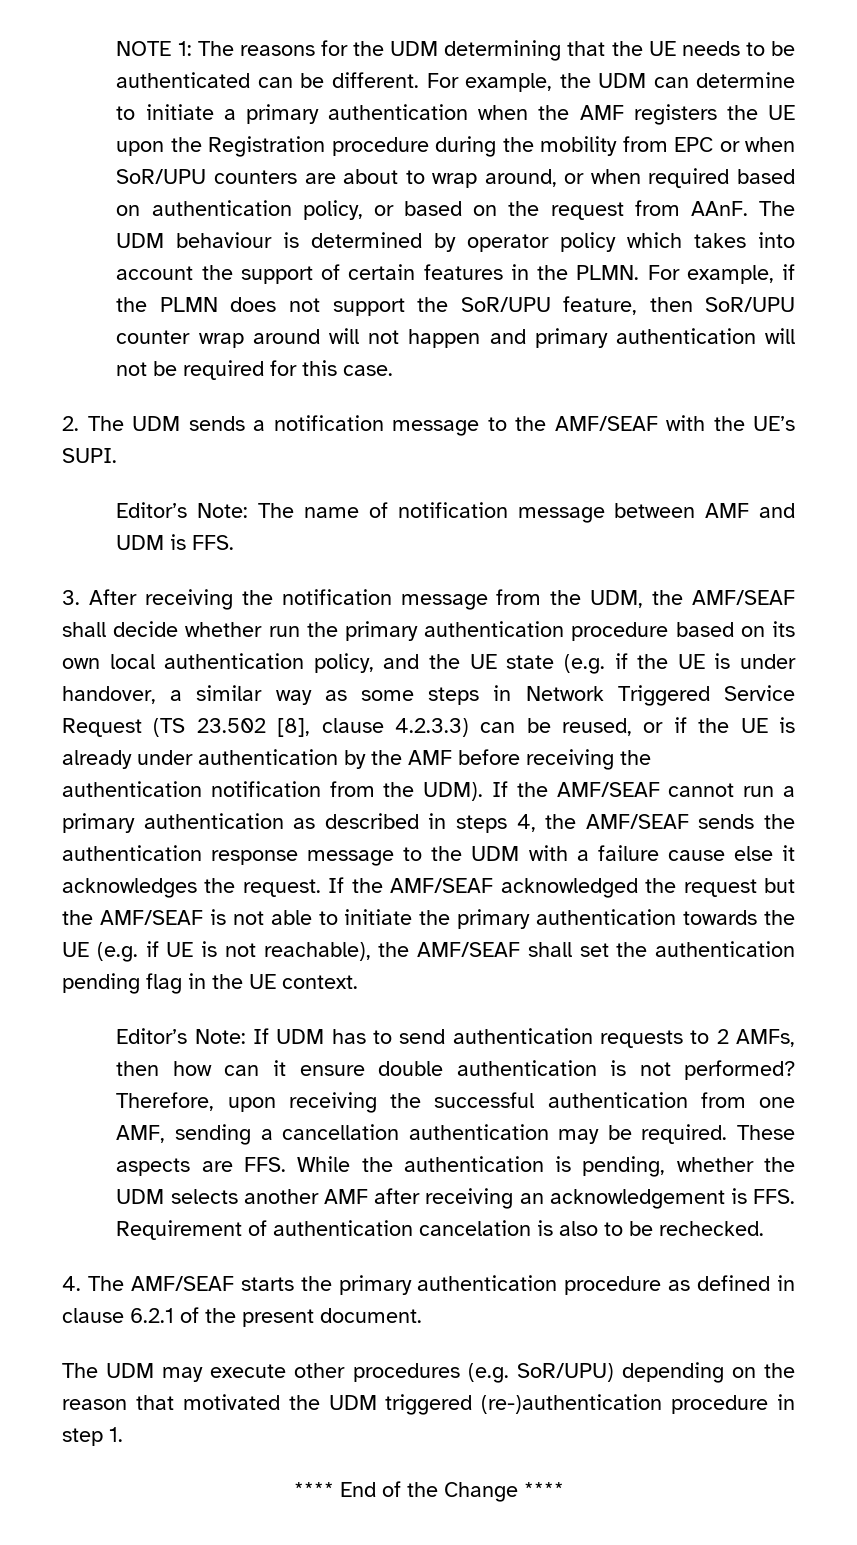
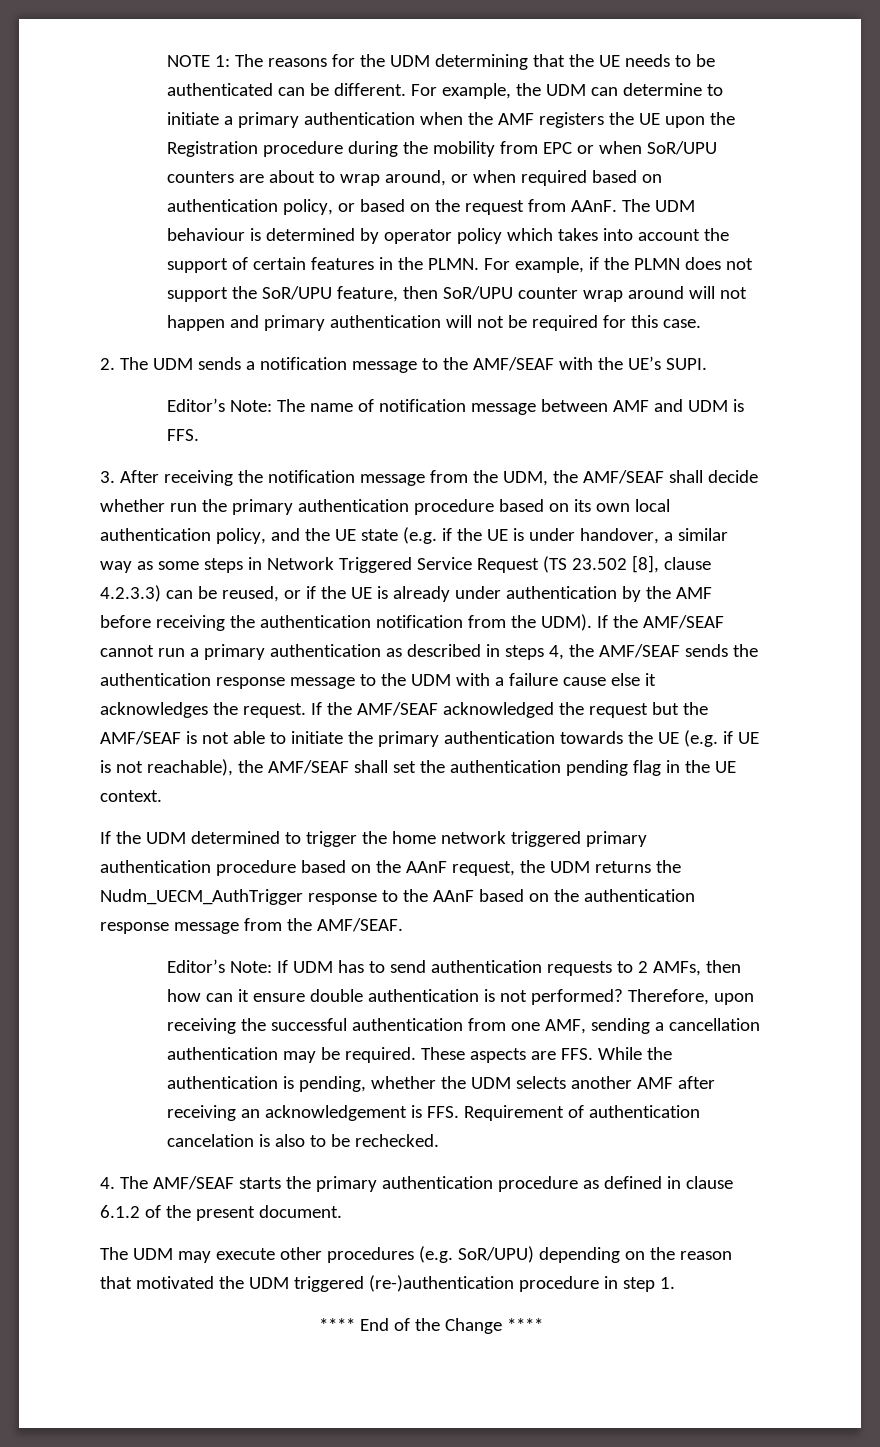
+ If the UDM determined to trigger the home network triggered primary authentication procedure based on the AAnF request, the UDM returns the Nudm_UECM_AuthTrigger response to the AAnF based on the authentication response message from the AMF/SEAF.
- 4. The AMF/SEAF starts the primary authentication procedure as defined in clause 6.2.1 of the present document.
+ 4. The AMF/SEAF starts the primary authentication procedure as defined in clause 6.1.2 of the present document.

